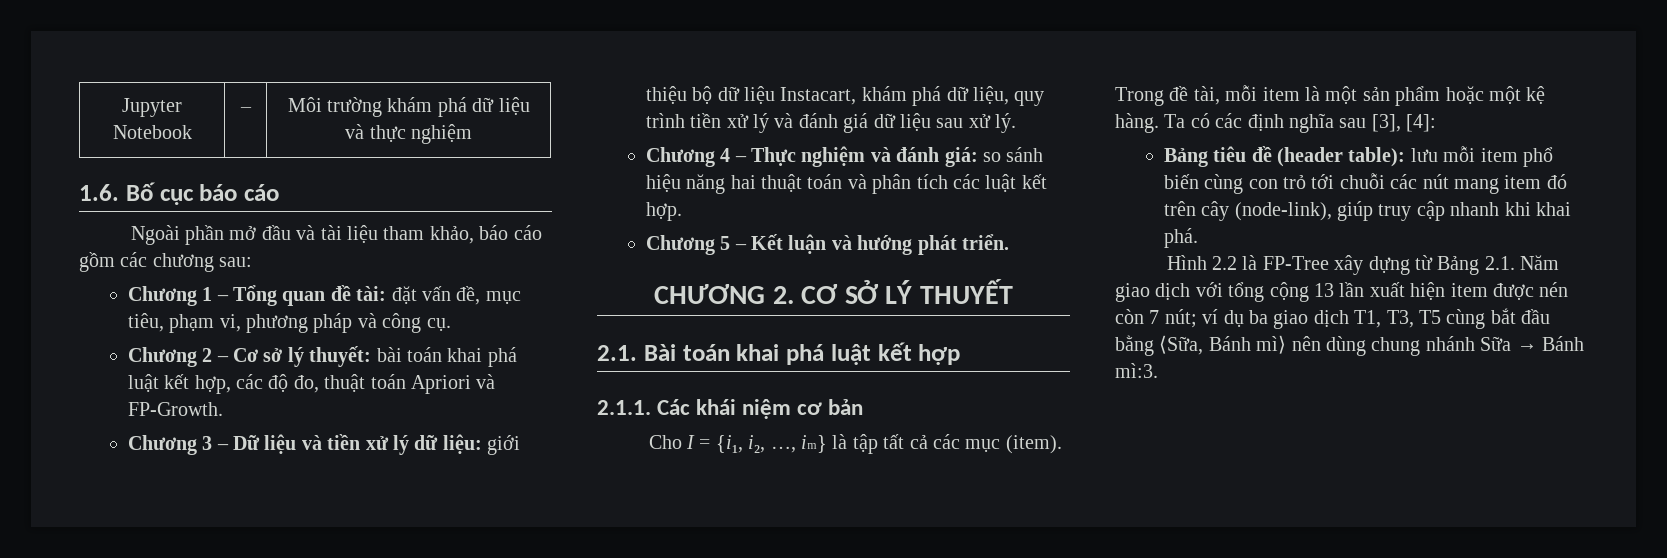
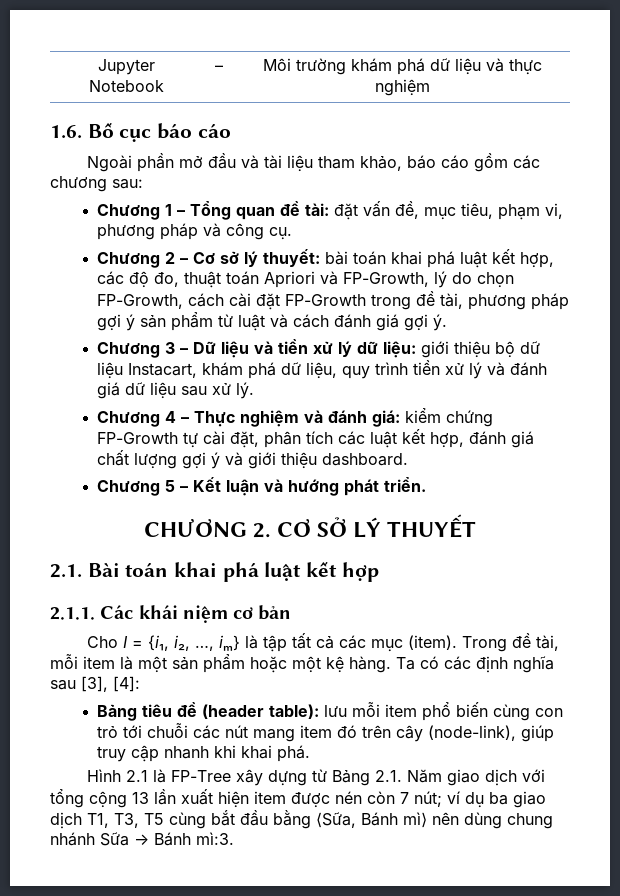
- Chương 2 – Cơ sở lý thuyết: bài toán khai phá luật kết hợp, các độ đo, thuật toán Apriori và FP-Growth.
+ Chương 2 – Cơ sở lý thuyết: bài toán khai phá luật kết hợp, các độ đo, thuật toán Apriori và FP-Growth, lý do chọn FP-Growth, cách cài đặt FP-Growth trong đề tài, phương pháp gợi ý sản phẩm từ luật và cách đánh giá gợi ý.
- Chương 4 – Thực nghiệm và đánh giá: so sánh hiệu năng hai thuật toán và phân tích các luật kết hợp.
+ Chương 4 – Thực nghiệm và đánh giá: kiểm chứng FP-Growth tự cài đặt, phân tích các luật kết hợp, đánh giá chất lượng gợi ý và giới thiệu dashboard.
- Hình 2.2 là FP-Tree xây dựng từ Bảng 2.1. Năm giao dịch với tổng cộng 13 lần xuất hiện item được nén còn 7 nút; ví dụ ba giao dịch T1, T3, T5 cùng bắt đầu bằng ⟨Sữa, Bánh mì⟩ nên dùng chung nhánh Sữa → Bánh mì:3.
+ Hình 2.1 là FP-Tree xây dựng từ Bảng 2.1. Năm giao dịch với tổng cộng 13 lần xuất hiện item được nén còn 7 nút; ví dụ ba giao dịch T1, T3, T5 cùng bắt đầu bằng ⟨Sữa, Bánh mì⟩ nên dùng chung nhánh Sữa → Bánh mì:3.

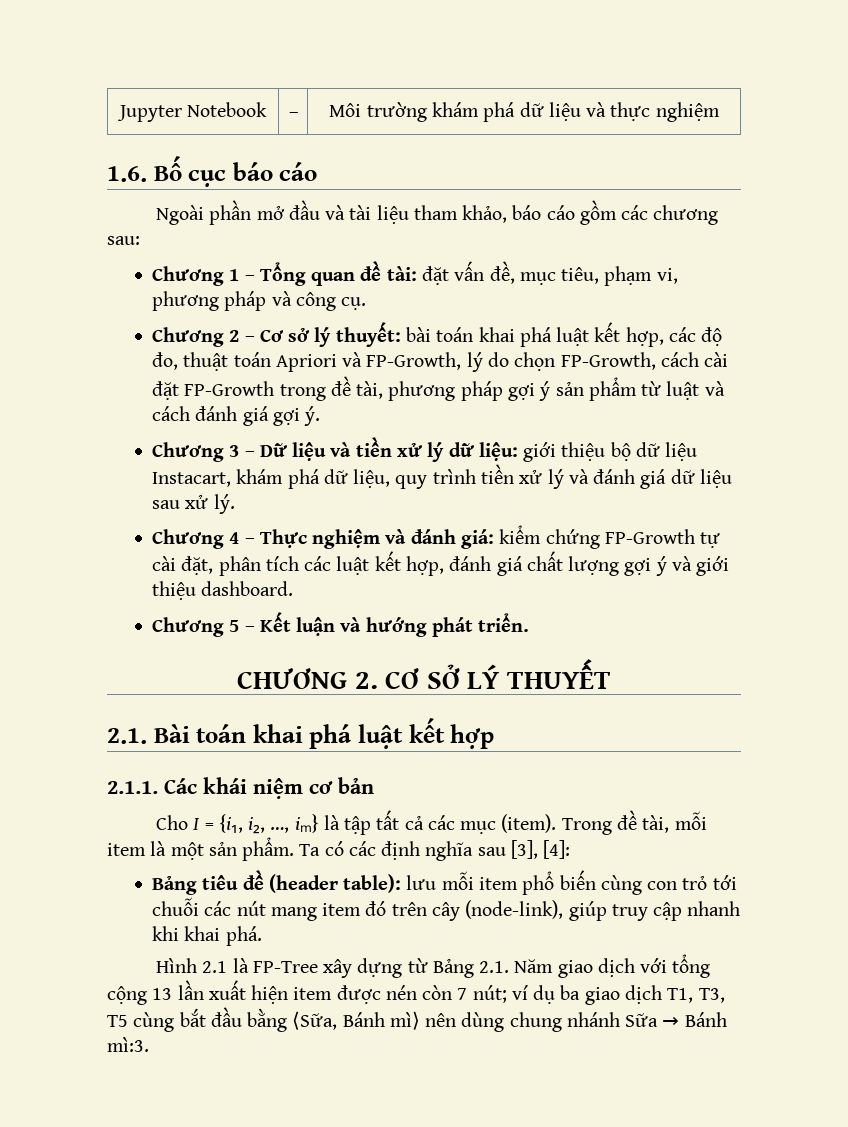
- Trong đề tài, mỗi item là một sản phẩm hoặc một kệ hàng.
+ Trong đề tài, mỗi item là một sản phẩm.

